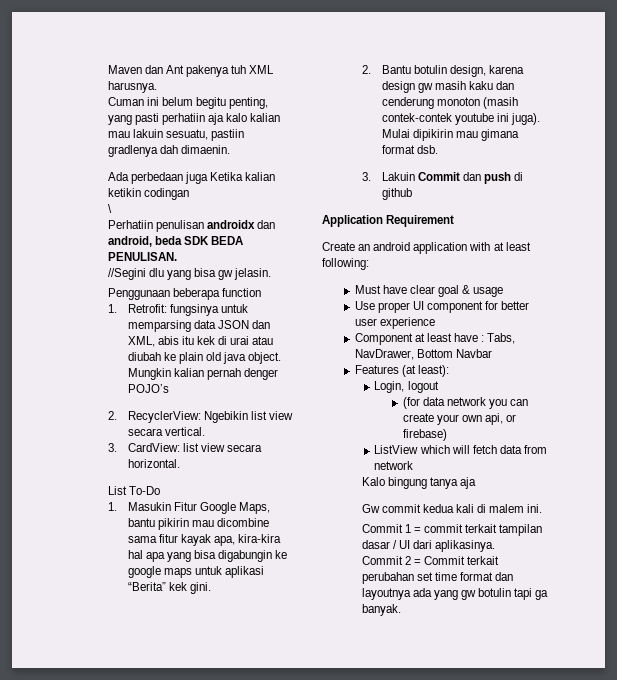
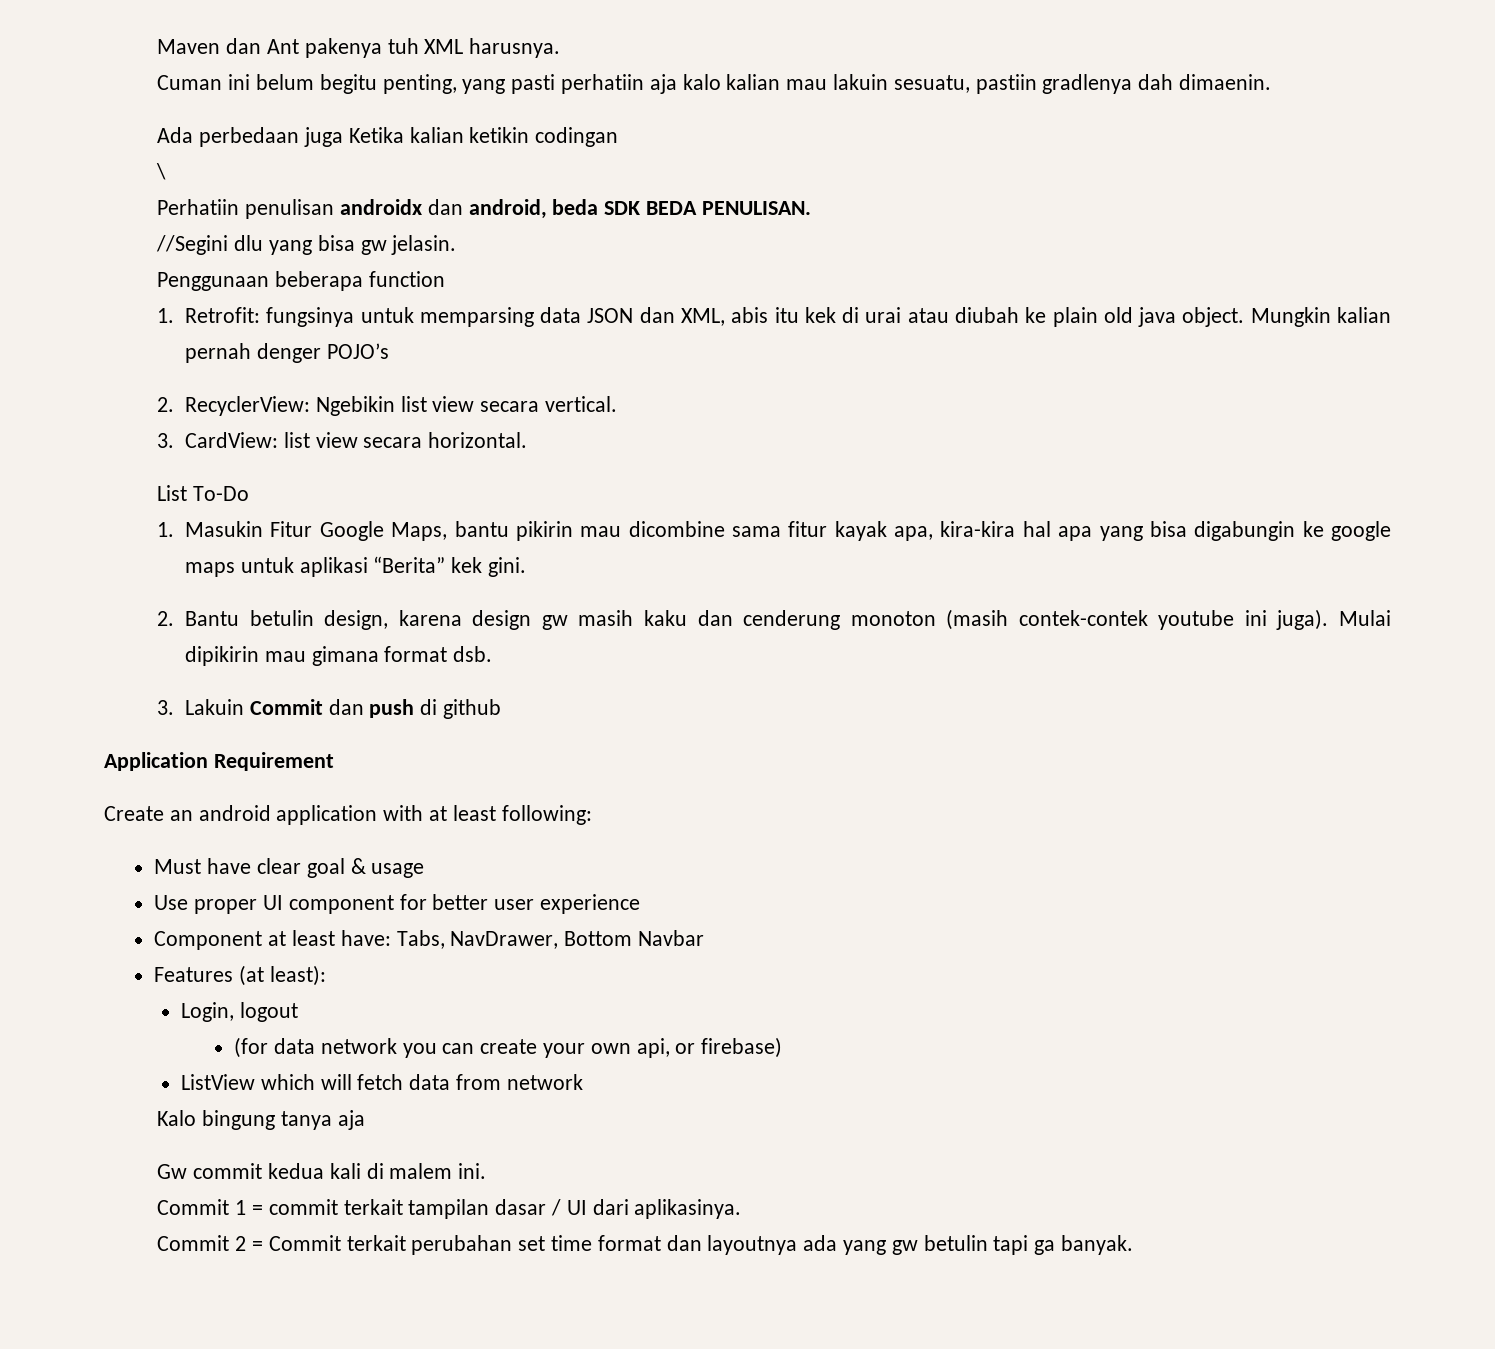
- 2. Bantu botulin design, karena design gw masih kaku dan cenderung monoton (masih contek-contek youtube ini juga).
+ 2. Bantu betulin design, karena design gw masih kaku dan cenderung monoton (masih contek-contek youtube ini juga).
- Component at least have : Tabs, NavDrawer, Bottom Navbar
+ Component at least have: Tabs, NavDrawer, Bottom Navbar
- Commit 2 = Commit terkait perubahan set time format dan layoutnya ada yang gw botulin tapi ga banyak.
+ Commit 2 = Commit terkait perubahan set time format dan layoutnya ada yang gw betulin tapi ga banyak.

